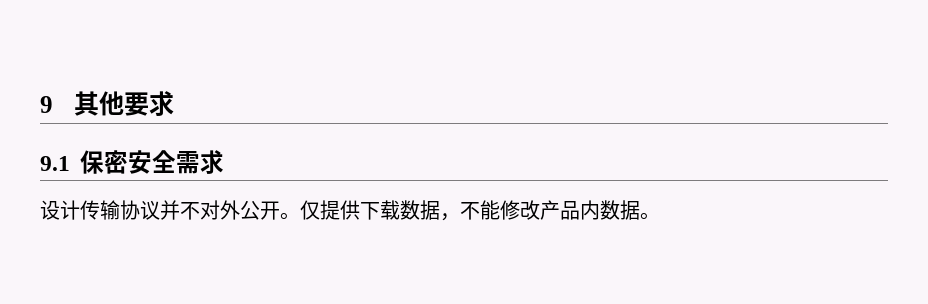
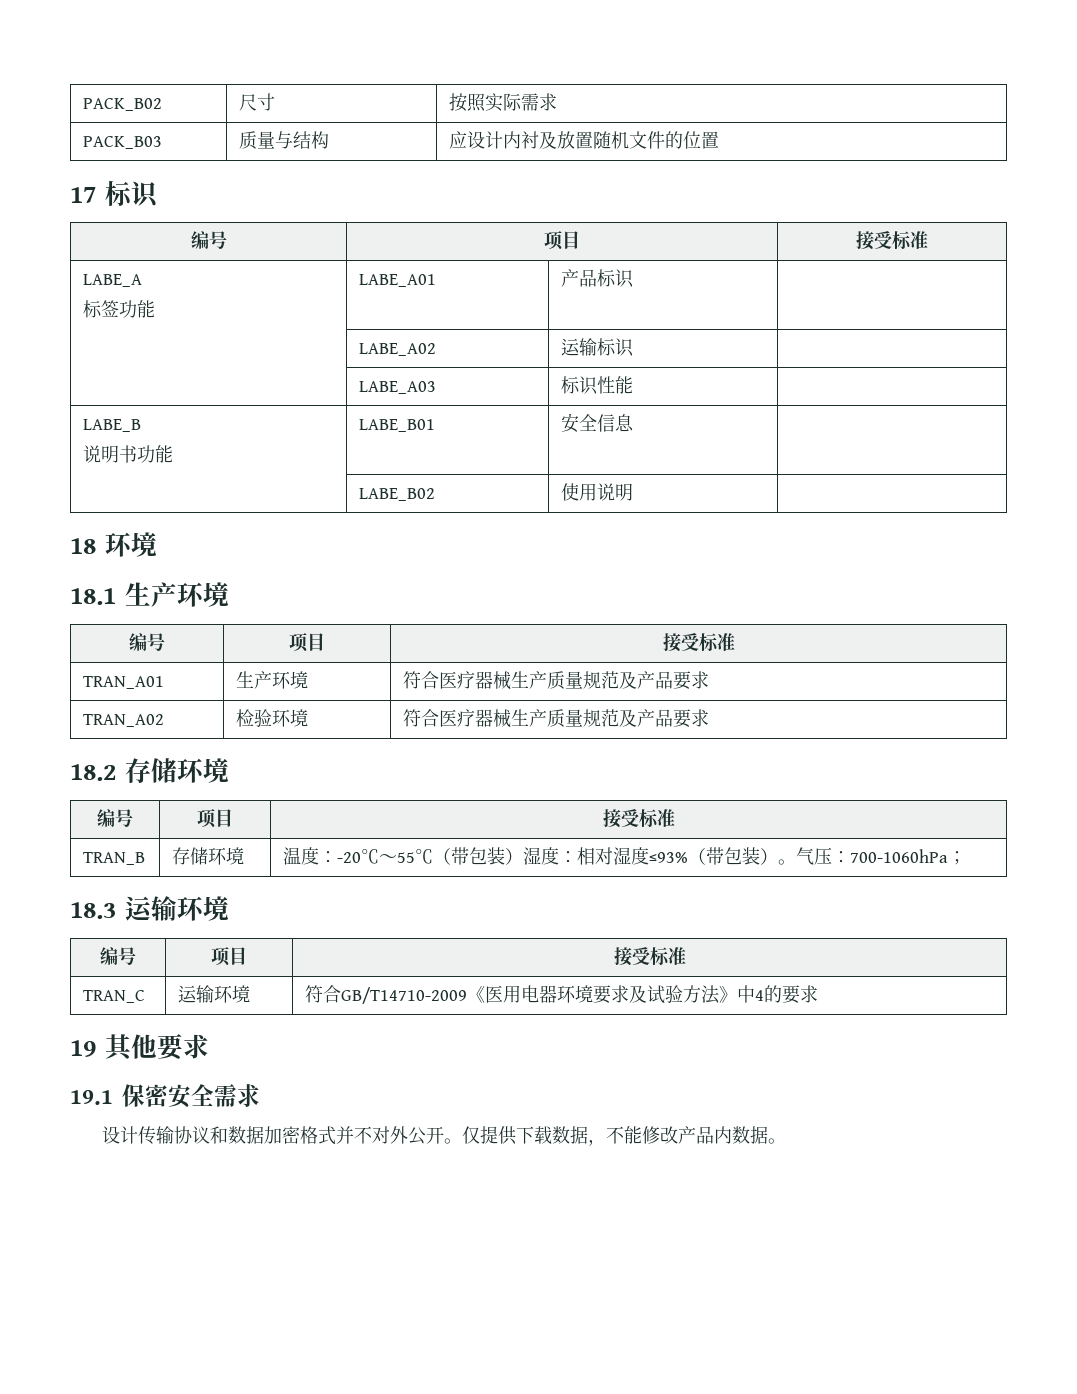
- 9其他要求
+ PACK_B02 | 尺寸 | 按照实际需求
+ PACK_B03 | 质量与结构 | 应设计内衬及放置随机文件的位置
+ 17标识
+ 编号 | 项目 | 接受标准
+ LABE_A
+ 标签功能 | LABE_A01 | 产品标识 |
+ | LABE_A02 | 运输标识 |
+ | LABE_A03 | 标识性能 |
+ LABE_B
+ 说明书功能 | LABE_B01 | 安全信息 |
+ | LABE_B02 | 使用说明 |
+ 18环境
+ 18.1生产环境
+ 编号 | 项目 | 接受标准
+ TRAN_A01 | 生产环境 | 符合医疗器械生产质量规范及产品要求
+ TRAN_A02 | 检验环境 | 符合医疗器械生产质量规范及产品要求
+ 18.2存储环境
+ 编号 | 项目 | 接受标准
+ TRAN_B | 存储环境 | 温度：-20℃～55℃（带包装）湿度：相对湿度≤93%（带包装）。气压：700-1060hPa；
+ 18.3运输环境
+ 编号 | 项目 | 接受标准
+ TRAN_C | 运输环境 | 符合GB/T14710-2009《医用电器环境要求及试验方法》中4的要求
+ 19其他要求
- 9.1保密安全需求
+ 19.1保密安全需求
- 设计传输协议并不对外公开。
+ 设计传输协议和数据加密格式并不对外公开。

